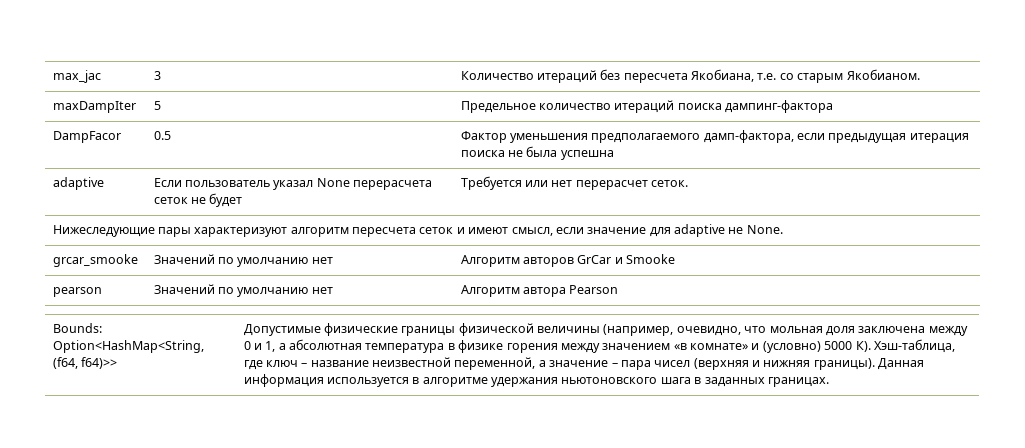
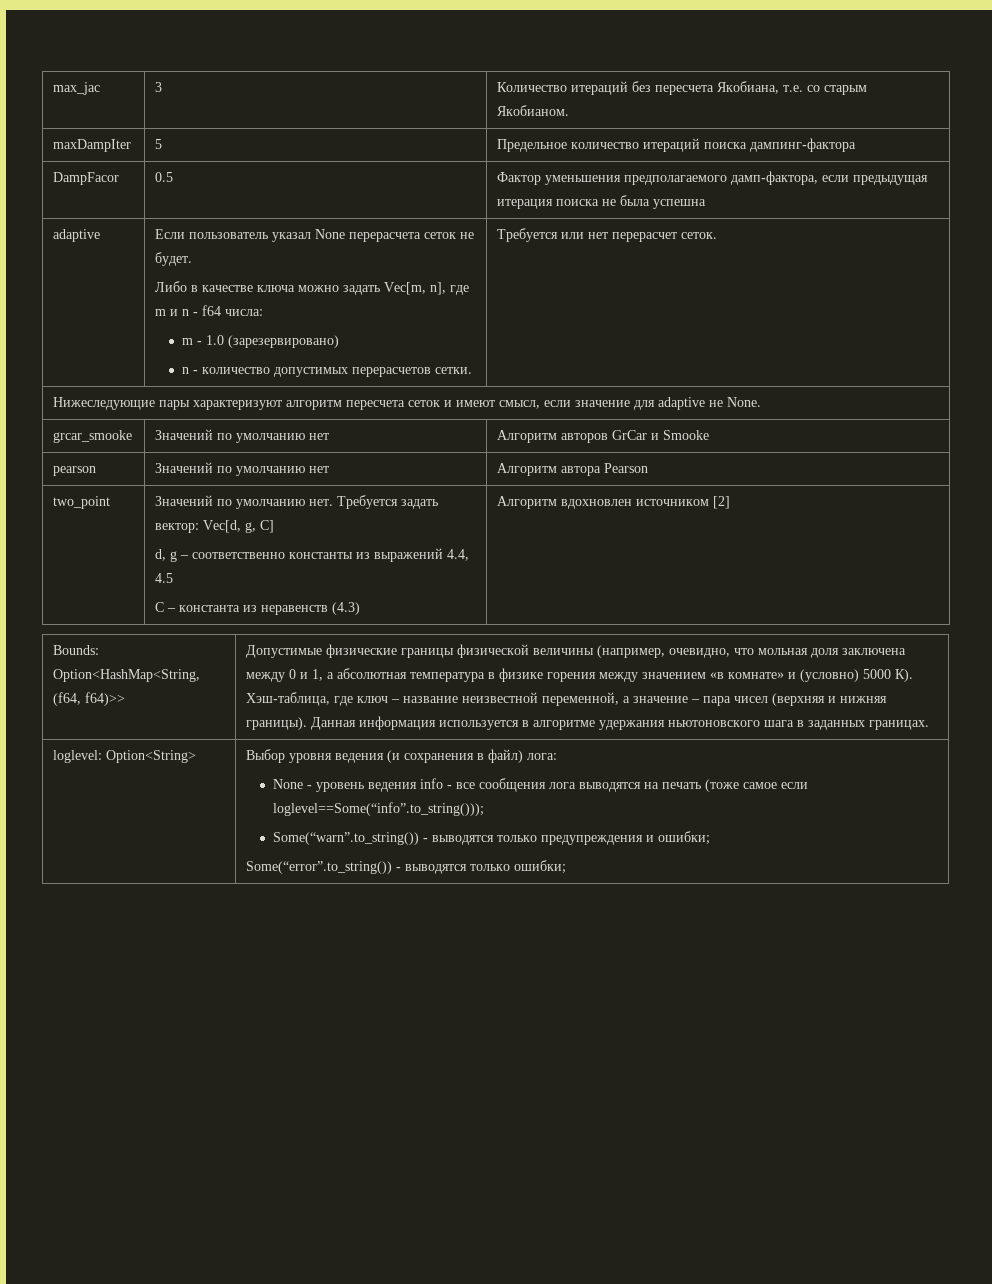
- adaptive | Если пользователь указал None перерасчета сеток не будет | Требуется или нет перерасчет сеток.
+ adaptive | Если пользователь указал None перерасчета сеток не будет.
+ Либо в качестве ключа можно задать Vec[m, n], где m и n - f64 числа:
+ m - 1.0 (зарезервировано)
+ n - количество допустимых перерасчетов сетки. | Требуется или нет перерасчет сеток.
+ two_point | Значений по умолчанию нет. Требуется задать вектор: Vec[d, g, C]
+ d, g – соответственно константы из выражений 4.4, 4.5
+ C – константа из неравенств (4.3) | Алгоритм вдохновлен источником [2]
+ loglevel: Option<String> | Выбор уровня ведения (и сохранения в файл) лога:
+ None - уровень ведения info - все сообщения лога выводятся на печать (тоже самое если loglevel==Some(“info”.to_string()));
+ Some(“warn”.to_string()) - выводятся только предупреждения и ошибки;
+ Some(“error”.to_string()) - выводятся только ошибки;

